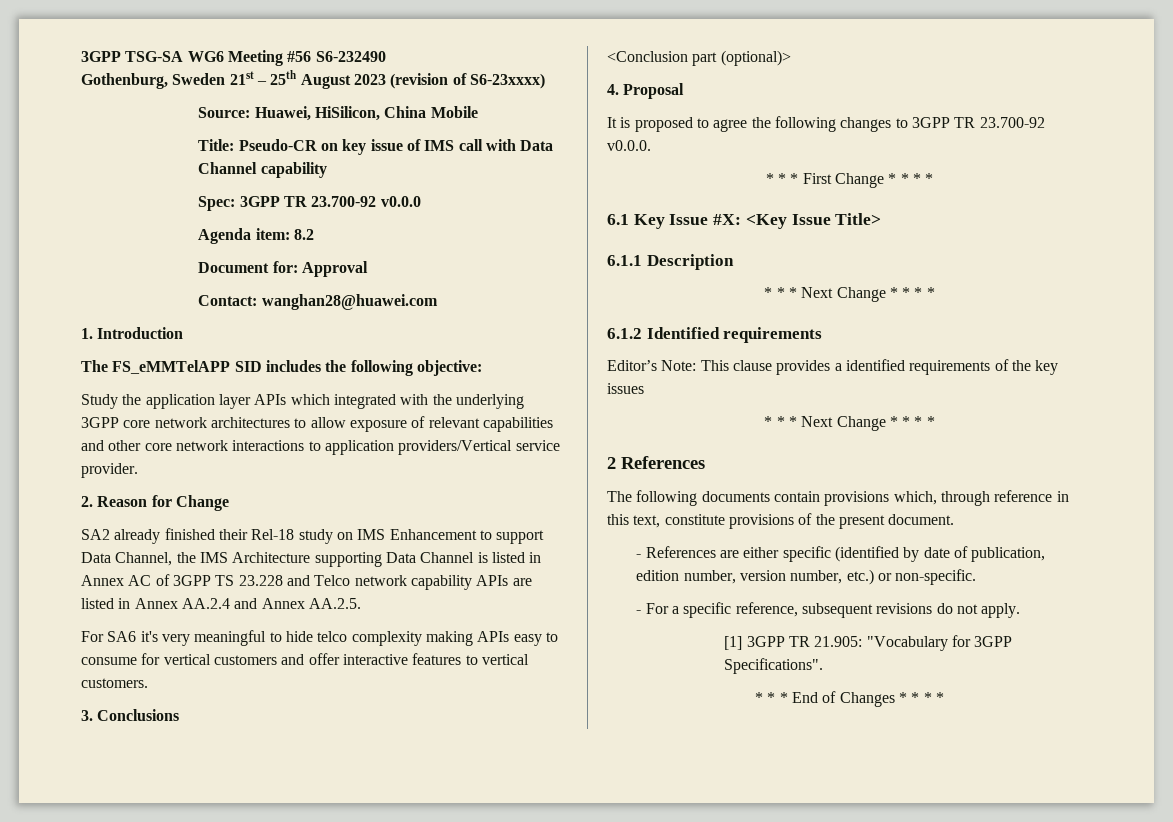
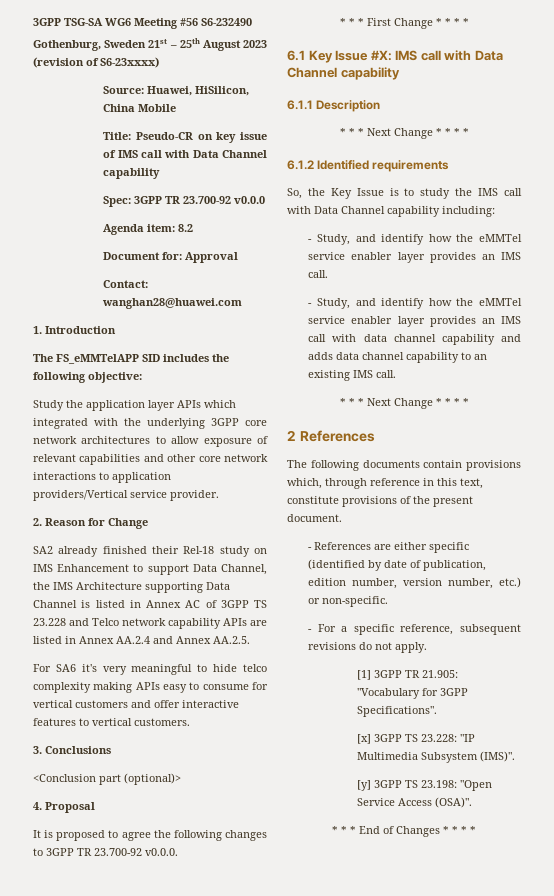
- 6.1 Key Issue #X: <Key Issue Title>
+ 6.1 Key Issue #X: IMS call with Data Channel capability
- Editor’s Note: This clause provides a identified requirements of the key issues
+ So, the Key Issue is to study the IMS call with Data Channel capability including:
+ - Study, and identify how the eMMTel service enabler layer provides an IMS call.
+ - Study, and identify how the eMMTel service enabler layer provides an IMS call with data channel capability and adds data channel capability to an existing IMS call.
+ [x] 3GPP TS 23.228: "IP Multimedia Subsystem (IMS)".
+ [y] 3GPP TS 23.198: "Open Service Access (OSA)".

